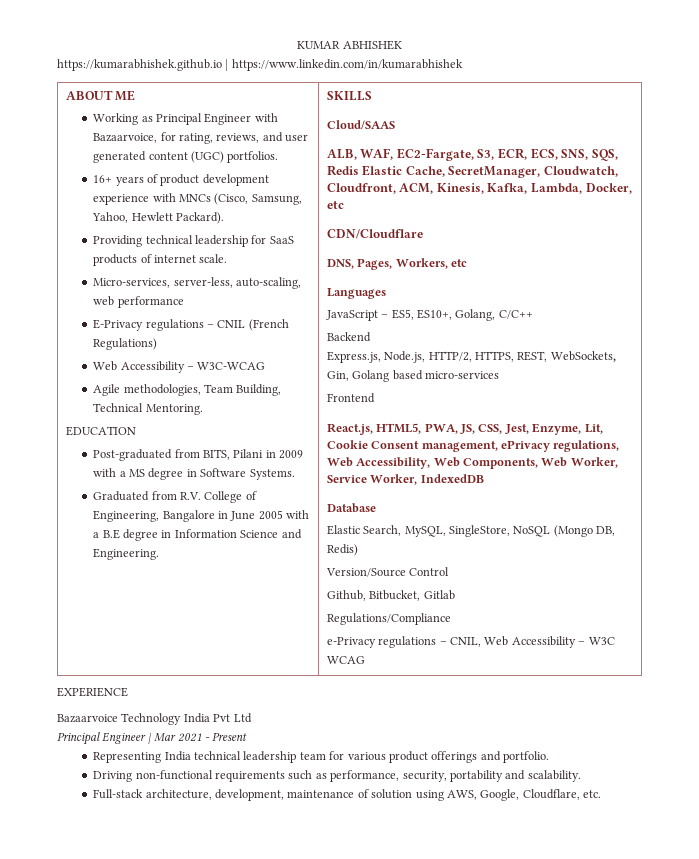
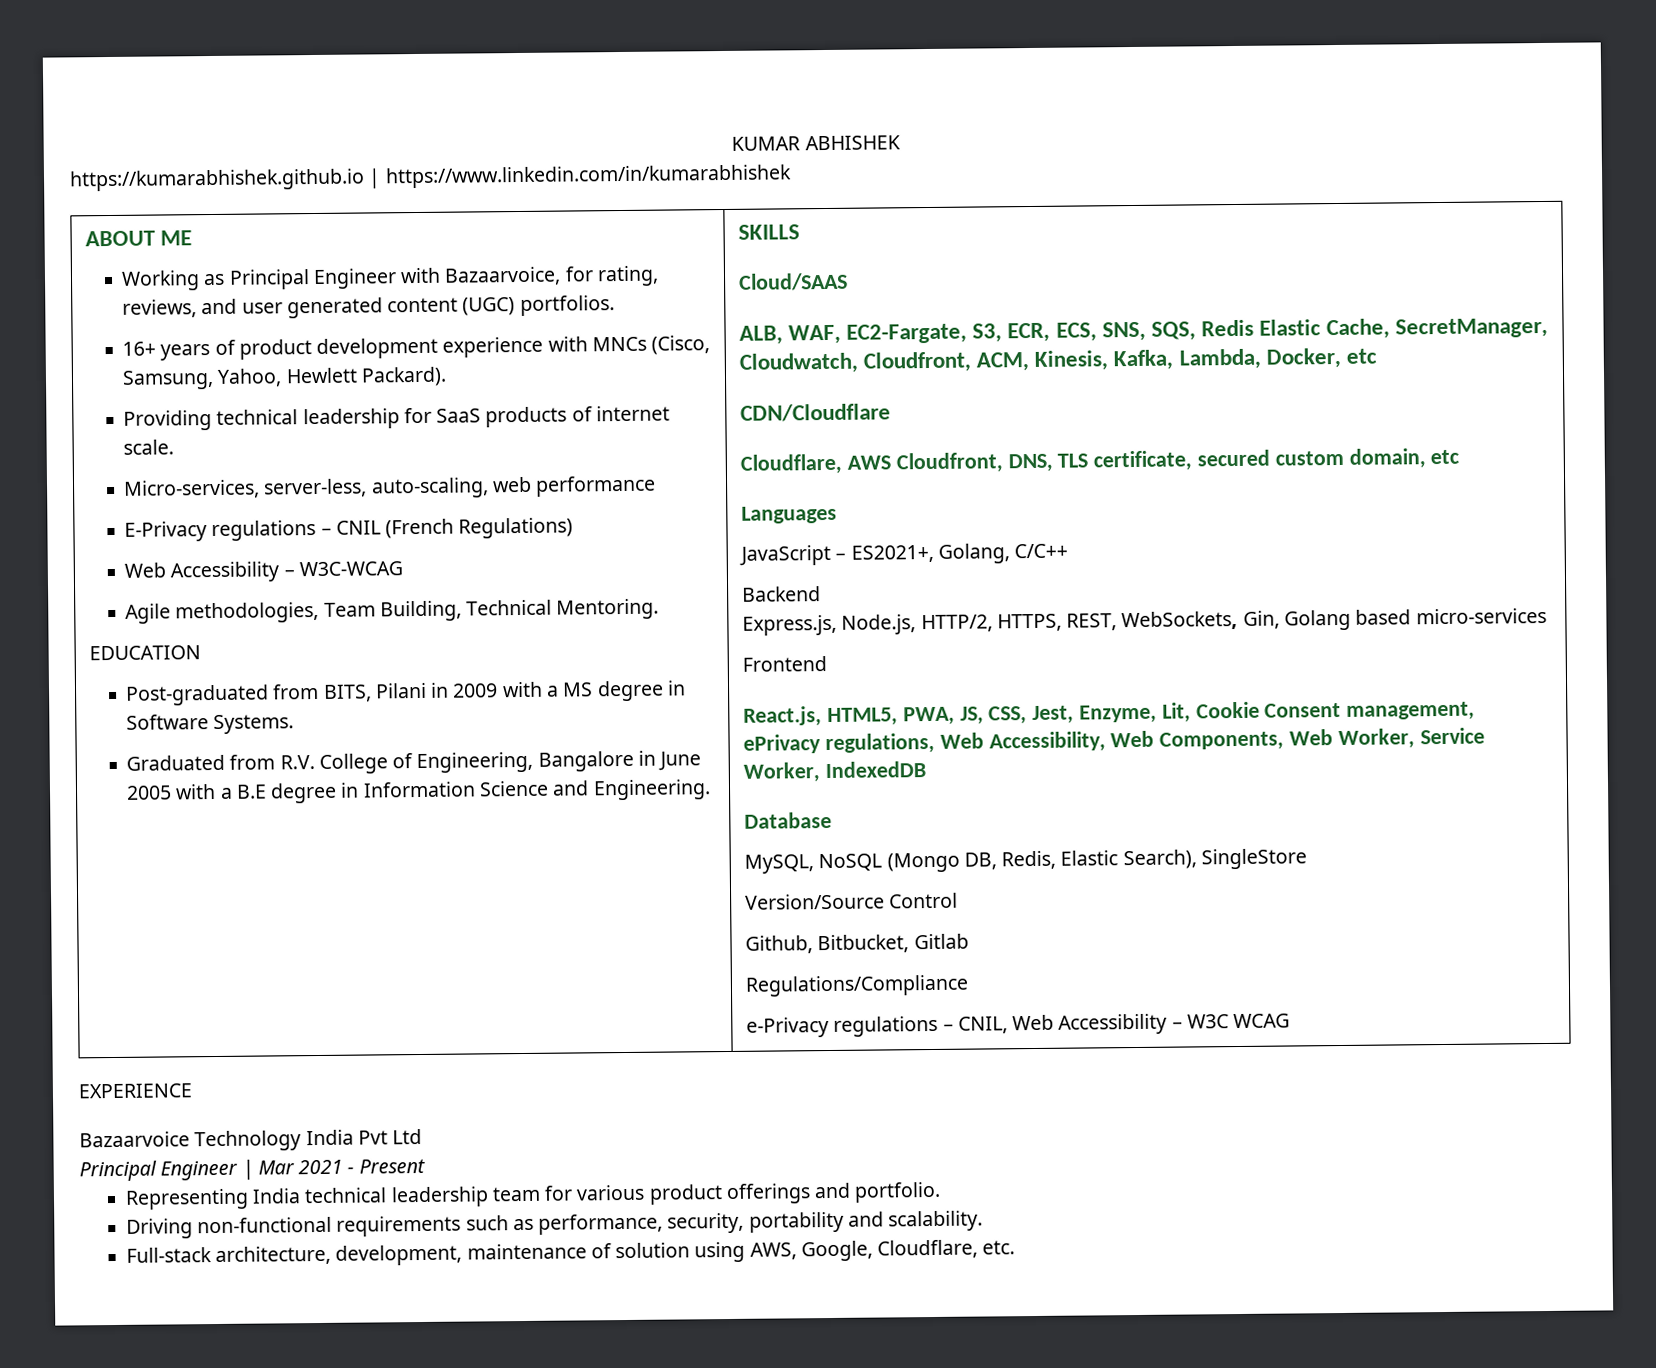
- DNS, Pages, Workers, etc
+ Cloudflare, AWS Cloudfront, DNS, TLS certificate, secured custom domain, etc
- JavaScript – ES5, ES10+, Golang, C/C++
+ JavaScript – ES2021+, Golang, C/C++
- Elastic Search, MySQL, SingleStore, NoSQL (Mongo DB, Redis)
+ MySQL, NoSQL (Mongo DB, Redis, Elastic Search), SingleStore

